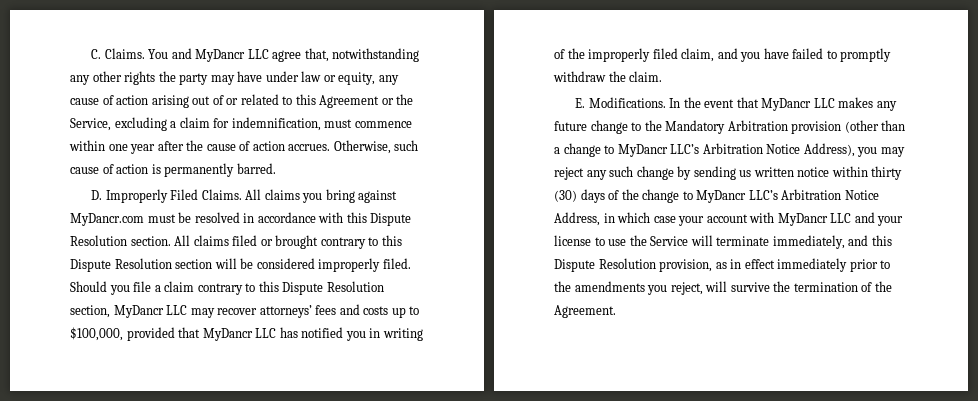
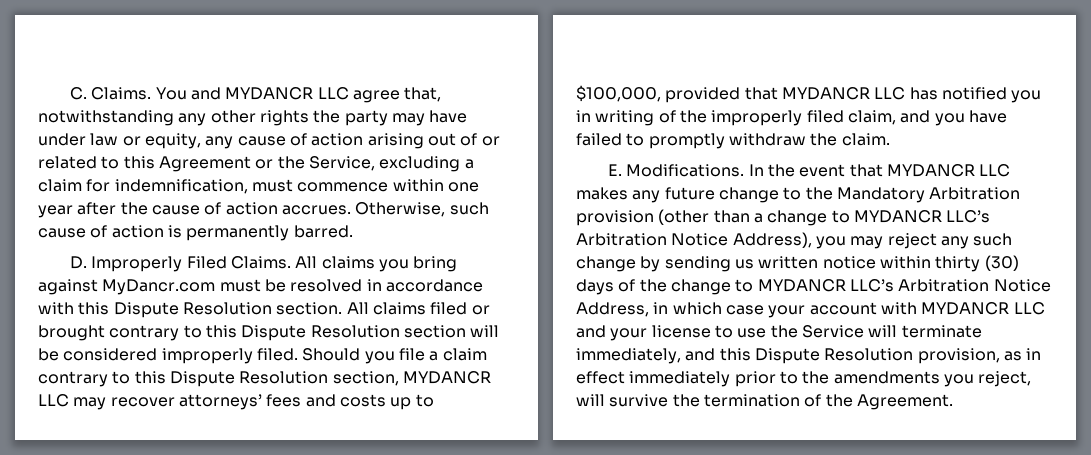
- You and MyDancr LLC agree that, notwithstanding any other rights the party may have under law or equity, any cause of action arising out of or related to this Agreement or the Service, excluding a claim for indemnification, must commence within one year after the cause of action accrues.
+ You and MYDANCR LLC agree that, notwithstanding any other rights the party may have under law or equity, any cause of action arising out of or related to this Agreement or the Service, excluding a claim for indemnification, must commence within one year after the cause of action accrues.
- Should you file a claim contrary to this Dispute Resolution section, MyDancr LLC may recover attorneys’ fees and costs up to $100,000, provided that MyDancr LLC has notified you in writing of the improperly filed claim, and you have failed to promptly withdraw the claim.
+ Should you file a claim contrary to this Dispute Resolution section, MYDANCR LLC may recover attorneys’ fees and costs up to $100,000, provided that MYDANCR LLC has notified you in writing of the improperly filed claim, and you have failed to promptly withdraw the claim.
- In the event that MyDancr LLC makes any future change to the Mandatory Arbitration provision (other than a change to MyDancr LLC’s Arbitration Notice Address), you may reject any such change by sending us written notice within thirty (30) days of the change to MyDancr LLC’s Arbitration Notice Address, in which case your account with MyDancr LLC and your license to use the Service will terminate immediately, and this Dispute Resolution provision, as in effect immediately prior to the amendments you reject, will survive the termination of the Agreement.
+ In the event that MYDANCR LLC makes any future change to the Mandatory Arbitration provision (other than a change to MYDANCR LLC’s Arbitration Notice Address), you may reject any such change by sending us written notice within thirty (30) days of the change to MYDANCR LLC’s Arbitration Notice Address, in which case your account with MYDANCR LLC and your license to use the Service will terminate immediately, and this Dispute Resolution provision, as in effect immediately prior to the amendments you reject, will survive the termination of the Agreement.

